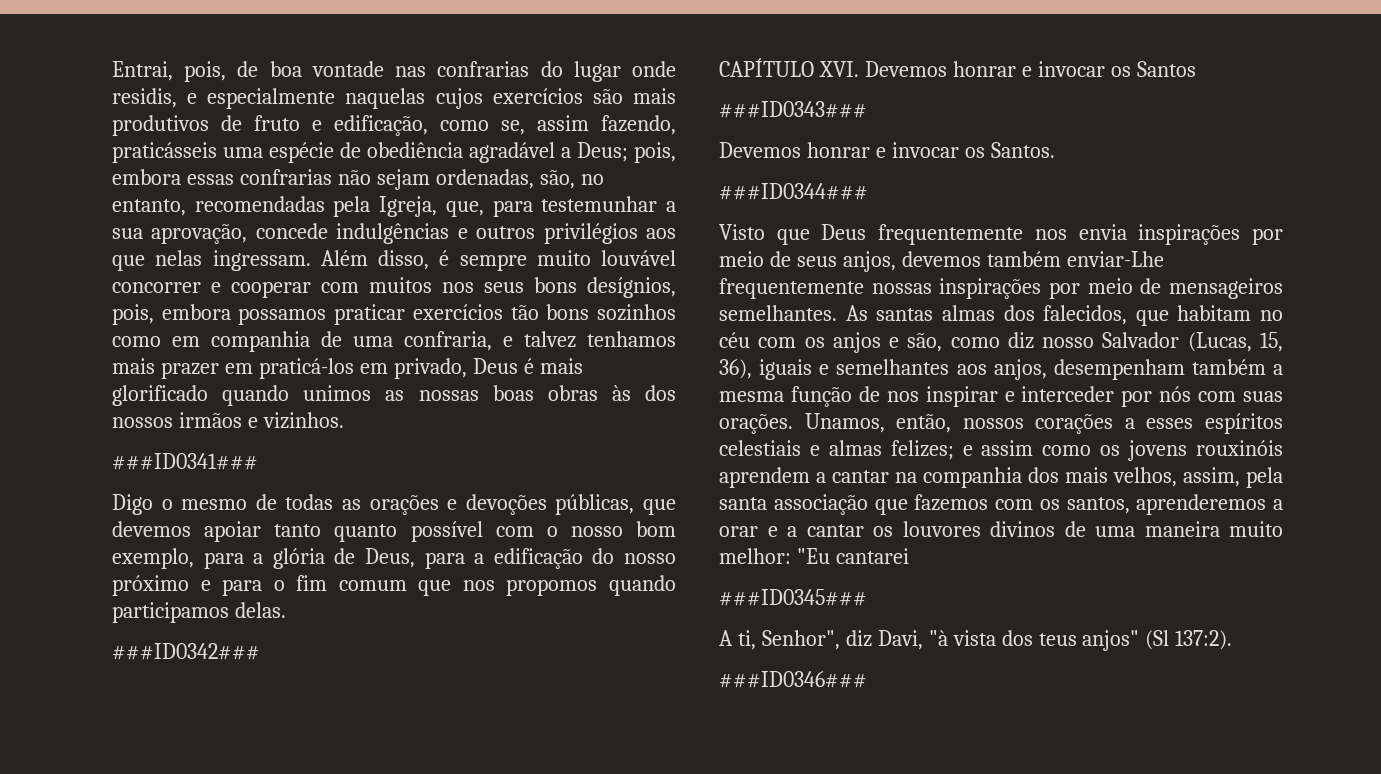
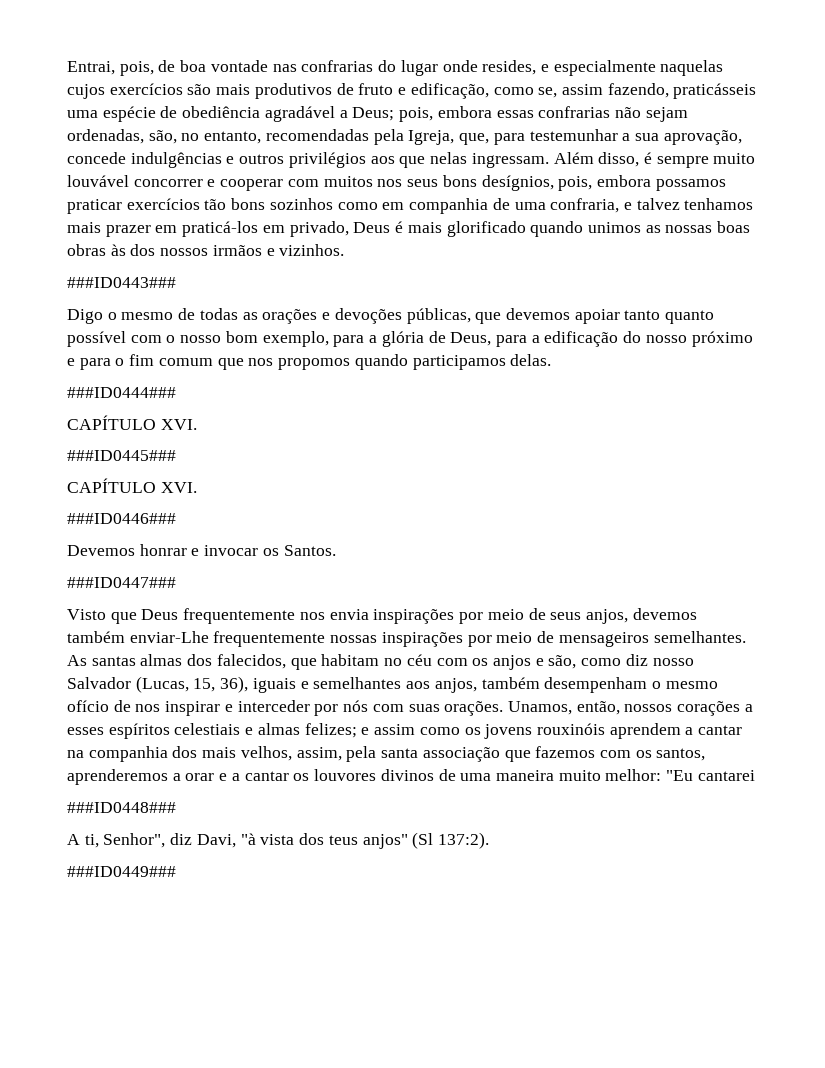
- Entrai, pois, de boa vontade nas confrarias do lugar onde residis, e especialmente naquelas cujos exercícios são mais produtivos de fruto e edificação, como se, assim fazendo, praticásseis uma espécie de obediência agradável a Deus;
+ Entrai, pois, de boa vontade nas confrarias do lugar onde resides, e especialmente naquelas cujos exercícios são mais produtivos de fruto e edificação, como se, assim fazendo, praticásseis uma espécie de obediência agradável a Deus;
- ###ID0341###
+ ###ID0443###
- ###ID0342###
- CAPÍTULO XVI. Devemos honrar e invocar os Santos
- ###ID0343###
+ ###ID0444###
+ CAPÍTULO XVI.
+ ###ID0445###
+ CAPÍTULO XVI.
+ ###ID0446###
- ###ID0344###
+ ###ID0447###
- As santas almas dos falecidos, que habitam no céu com os anjos e são, como diz nosso Salvador (Lucas, 15, 36), iguais e semelhantes aos anjos, desempenham também a mesma função de nos inspirar e interceder por nós com suas orações.
+ As santas almas dos falecidos, que habitam no céu com os anjos e são, como diz nosso Salvador (Lucas, 15, 36), iguais e semelhantes aos anjos, também desempenham o mesmo ofício de nos inspirar e interceder por nós com suas orações.
- ###ID0345###
+ ###ID0448###
- ###ID0346###
+ ###ID0449###

